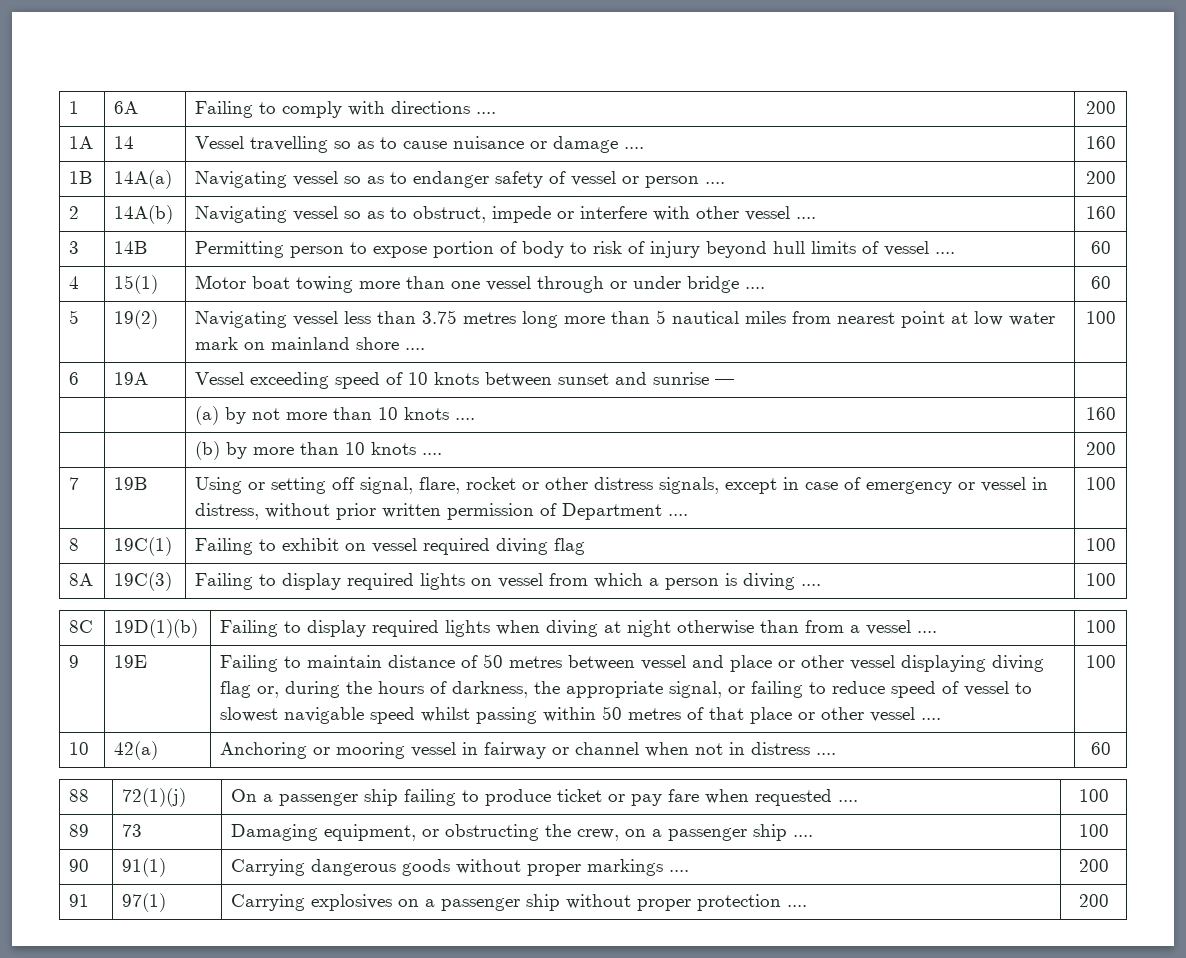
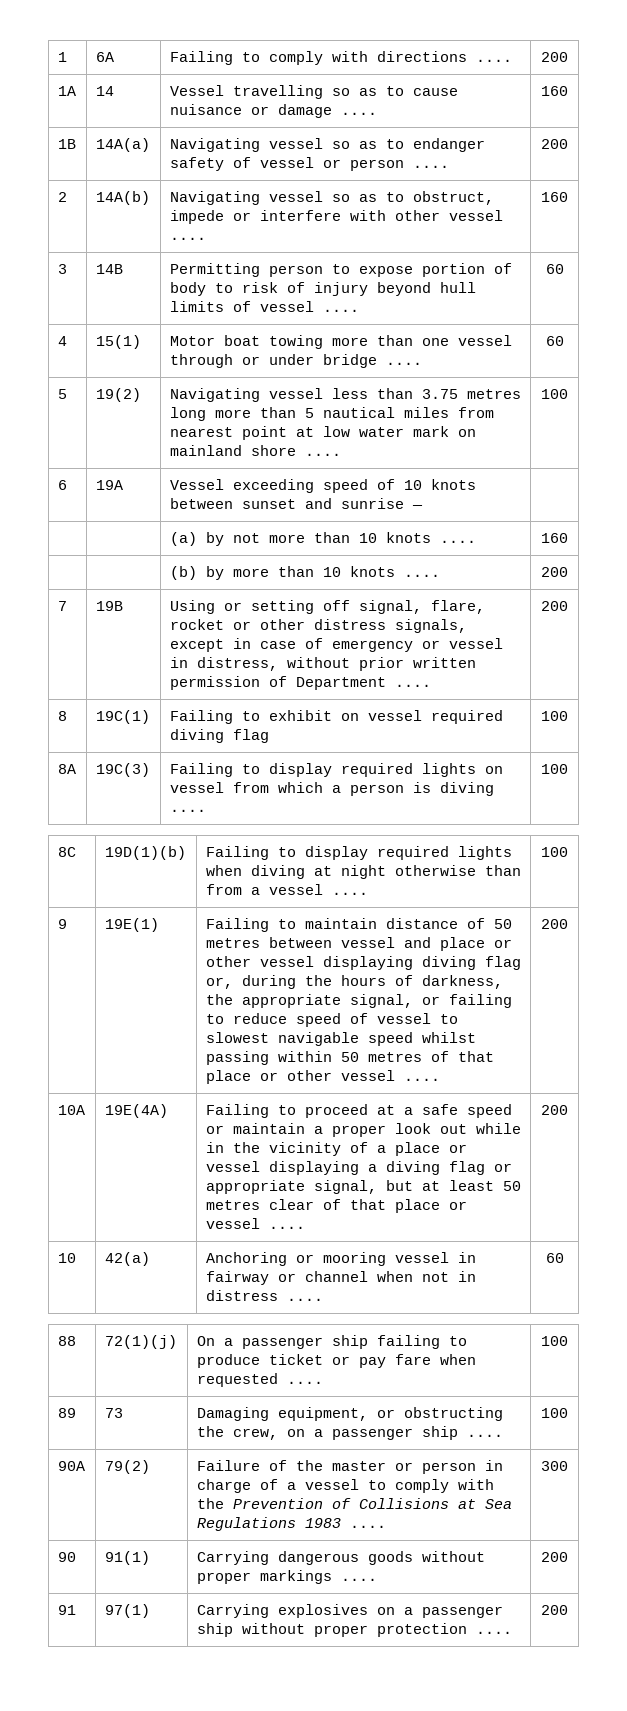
- 7 | 19B | Using or setting off signal, flare, rocket or other distress signals, except in case of emergency or vessel in distress, without prior written permission of Department .... | 100
+ 7 | 19B | Using or setting off signal, flare, rocket or other distress signals, except in case of emergency or vessel in distress, without prior written permission of Department .... | 200
- 19E
+ 19E(1)
- Failing to maintain distance of 50 metres between vessel and place or other vessel displaying diving flag or, during the hours of darkness, the appropriate signal, or failing to reduce speed of vessel to slowest navigable speed whilst passing within 50 metres of that place or other vessel .... | 100
+ Failing to maintain distance of 50 metres between vessel and place or other vessel displaying diving flag or, during the hours of darkness, the appropriate signal, or failing to reduce speed of vessel to slowest navigable speed whilst passing within 50 metres of that place or other vessel .... | 200
+ 10A | 19E(4A) | Failing to proceed at a safe speed or maintain a proper look out while in the vicinity of a place or vessel displaying a diving flag or appropriate signal, but at least 50 metres clear of that place or vessel .... | 200
+ 90A | 79(2) | Failure of the master or person in charge of a vessel to comply with the Prevention of Collisions at Sea Regulations 1983 .... | 300

